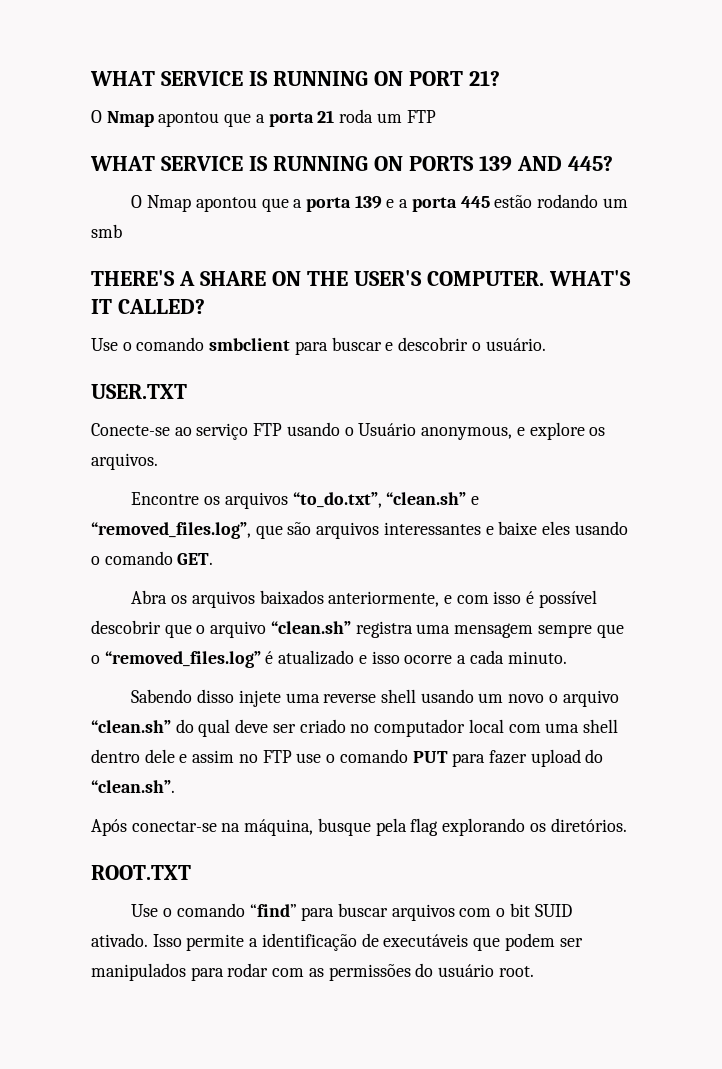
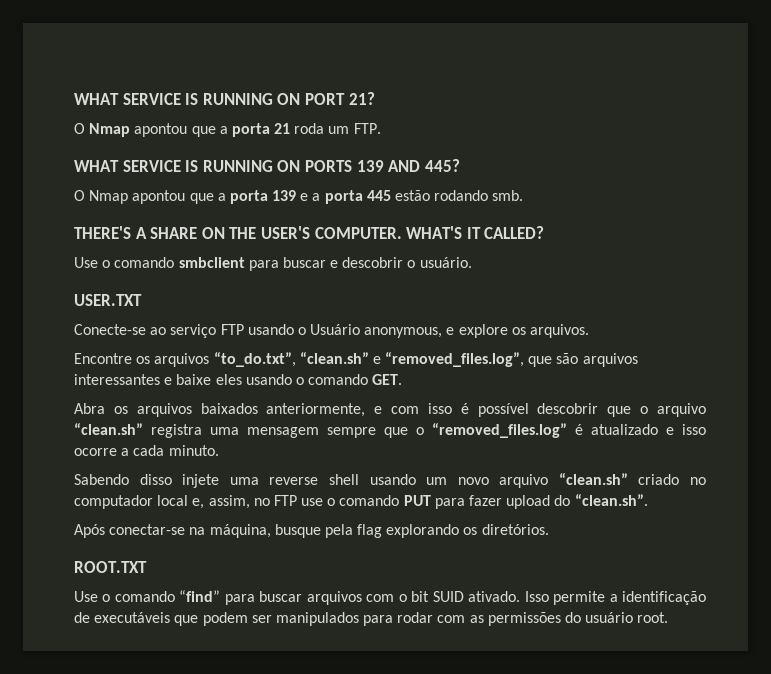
- O Nmap apontou que a porta 21 roda um FTP
+ O Nmap apontou que a porta 21 roda um FTP.
- O Nmap apontou que a porta 139 e a porta 445 estão rodando um smb
+ O Nmap apontou que a porta 139 e a porta 445 estão rodando smb.
- Sabendo disso injete uma reverse shell usando um novo o arquivo “clean.sh” do qual deve ser criado no computador local com uma shell dentro dele e assim no FTP use o comando PUT para fazer upload do “clean.sh”.
+ Sabendo disso injete uma reverse shell usando um novo arquivo “clean.sh” criado no computador local e, assim, no FTP use o comando PUT para fazer upload do “clean.sh”.

